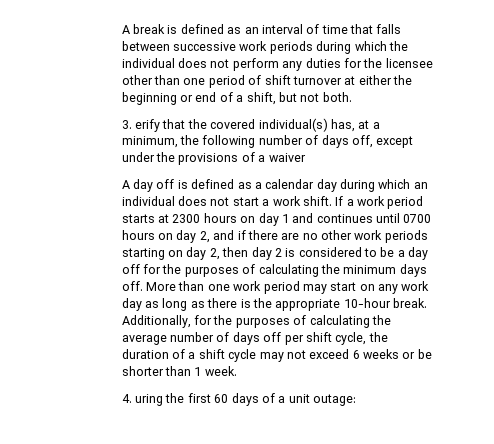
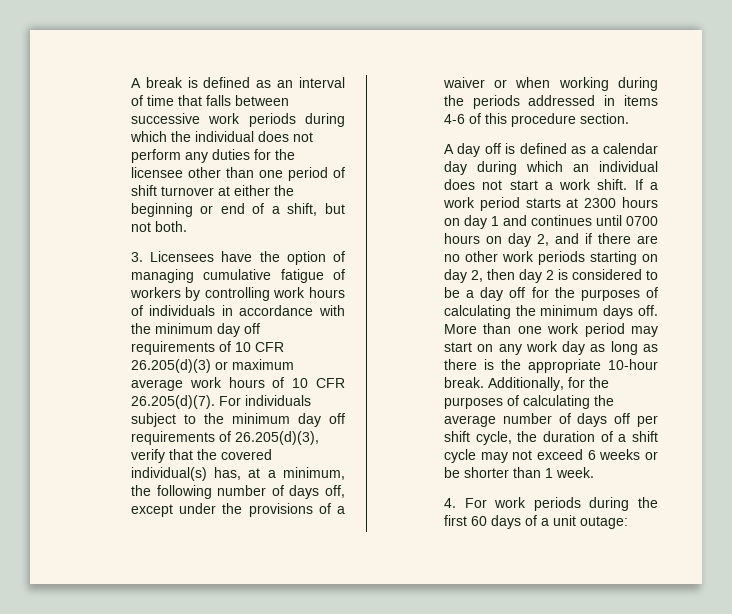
- 3. erify that the covered individual(s) has, at a minimum, the following number of days off, except under the provisions of a waiver
+ 3. Licensees have the option of managing cumulative fatigue of workers by controlling work hours of individuals in accordance with the minimum day off requirements of 10 CFR 26.205(d)(3) or maximum average work hours of 10 CFR 26.205(d)(7). For individuals subject to the minimum day off requirements of 26.205(d)(3), verify that the covered individual(s) has, at a minimum, the following number of days off, except under the provisions of a waiver or when working during the periods addressed in items 4-6 of this procedure section.
- 4. uring the first 60 days of a unit outage:
+ 4. For work periods during the first 60 days of a unit outage:

